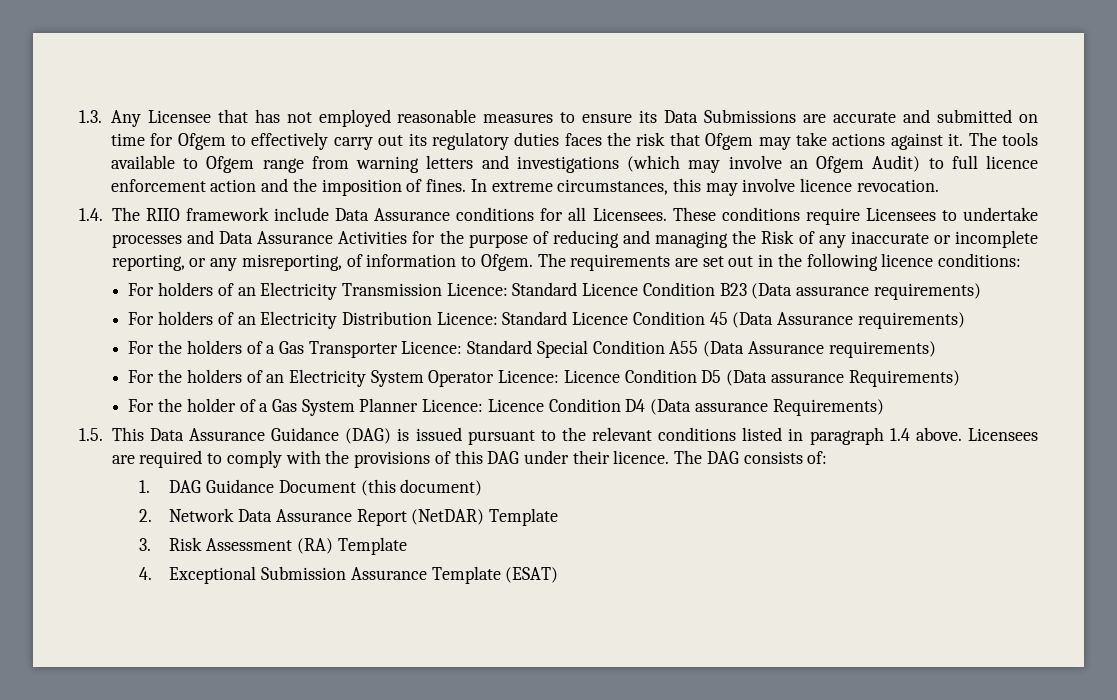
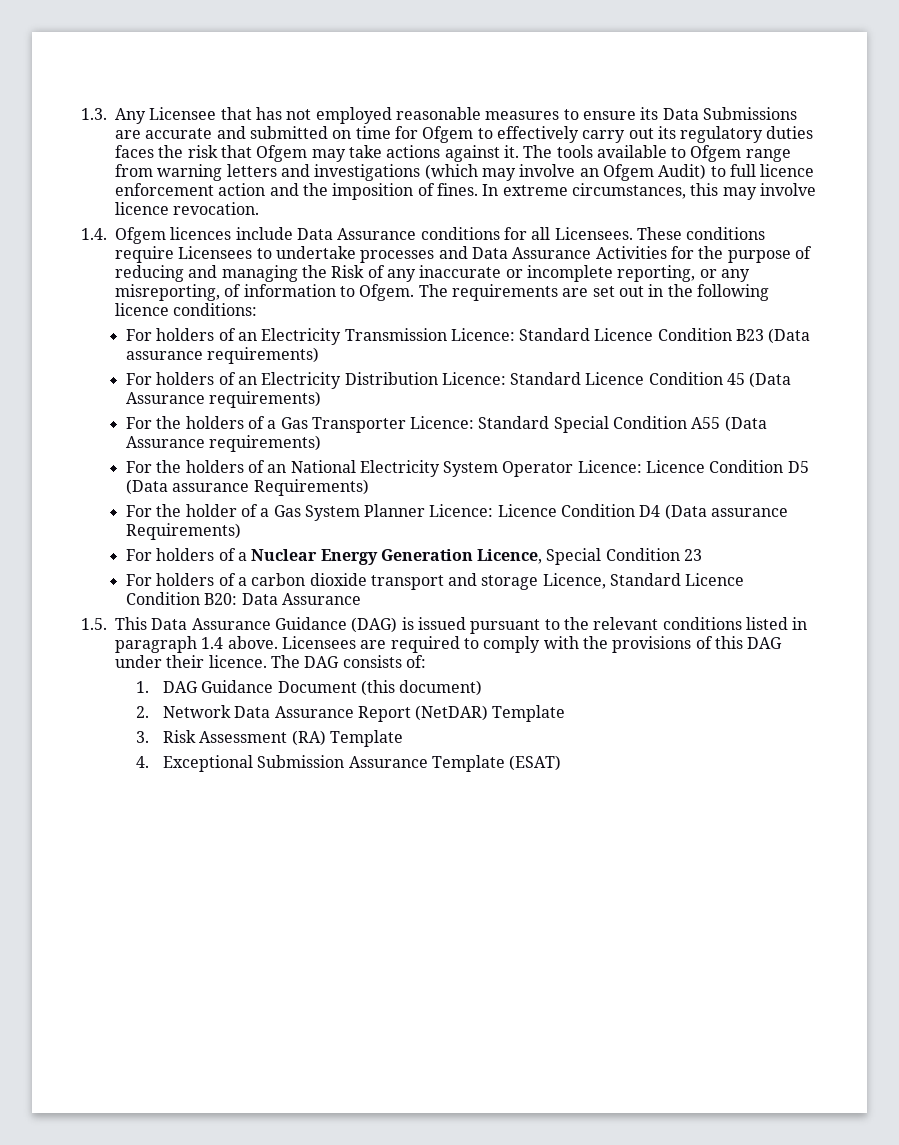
- 1.4. The RIIO framework include Data Assurance conditions for all Licensees.
+ 1.4. Ofgem licences include Data Assurance conditions for all Licensees.
- For the holders of an Electricity System Operator Licence: Licence Condition D5 (Data assurance Requirements)
+ For the holders of an National Electricity System Operator Licence: Licence Condition D5 (Data assurance Requirements)
+ For holders of a Nuclear Energy Generation Licence, Special Condition 23
+ For holders of a carbon dioxide transport and storage Licence, Standard Licence Condition B20: Data Assurance

